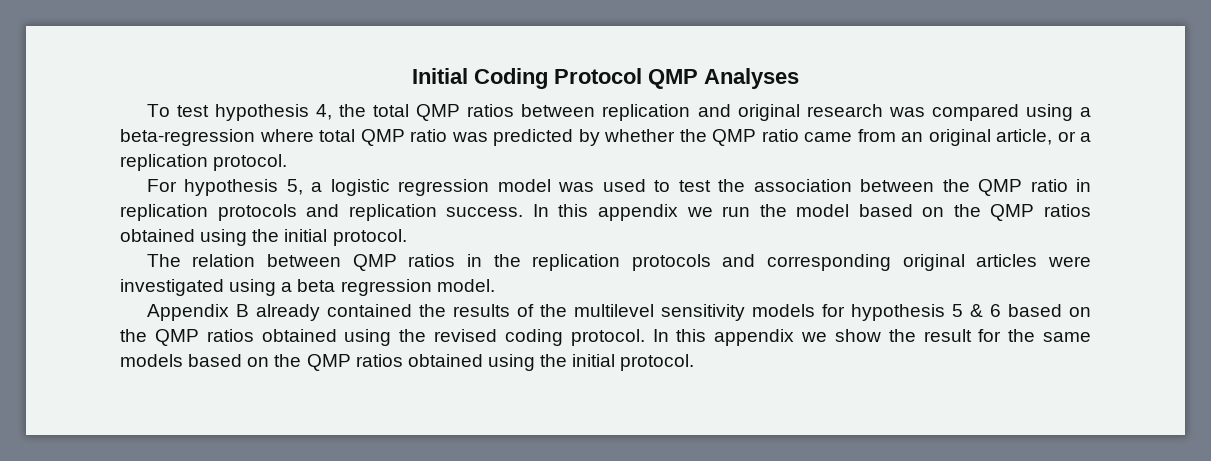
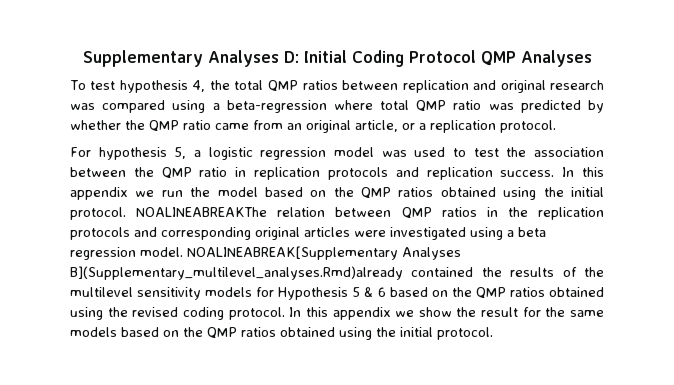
- Initial Coding Protocol QMP Analyses
+ Supplementary Analyses D: Initial Coding Protocol QMP Analyses
- In this appendix we run the model based on the QMP ratios obtained using the initial protocol.
- The relation between QMP ratios in the replication protocols and corresponding original articles were investigated using a beta regression model.
- Appendix B already contained the results of the multilevel sensitivity models for hypothesis 5 & 6 based on the QMP ratios obtained using the revised coding protocol.
+ In this appendix we run the model based on the QMP ratios obtained using the initial protocol. NOALINEABREAKThe relation between QMP ratios in the replication protocols and corresponding original articles were investigated using a beta regression model. NOALINEABREAK[Supplementary Analyses B](Supplementary_multilevel_analyses.Rmd)already contained the results of the multilevel sensitivity models for Hypothesis 5 & 6 based on the QMP ratios obtained using the revised coding protocol.

